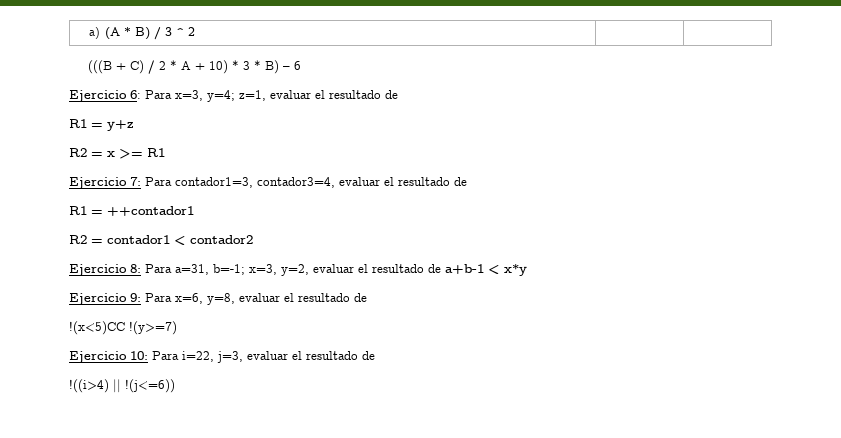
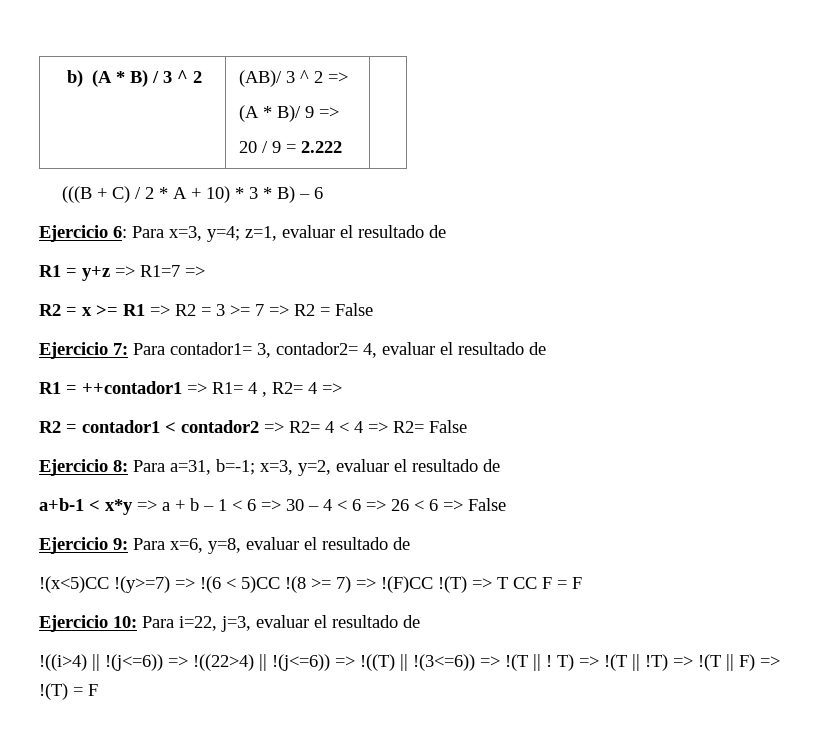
- a) (A * B) / 3 ^ 2 | |
+ b) (A * B) / 3 ^ 2 | (AB)/ 3 ^ 2 =>
+ (A * B)/ 9 =>
+ 20 / 9 = 2.222 |
- R1 = y+z
+ R1 = y+z => R1=7 =>
- R2 = x >= R1
+ R2 = x >= R1 => R2 = 3 >= 7 => R2 = False
- Ejercicio 7: Para contador1=3, contador3=4, evaluar el resultado de
+ Ejercicio 7: Para contador1= 3, contador2= 4, evaluar el resultado de
- R1 = ++contador1
+ R1 = ++contador1 => R1= 4 , R2= 4 =>
- R2 = contador1 < contador2
+ R2 = contador1 < contador2 => R2= 4 < 4 => R2= False
- Ejercicio 8: Para a=31, b=-1; x=3, y=2, evaluar el resultado de a+b-1 < x*y
+ Ejercicio 8: Para a=31, b=-1; x=3, y=2, evaluar el resultado de
+ a+b-1 < x*y => a + b – 1 < 6 => 30 – 4 < 6 => 26 < 6 => False
- !(x<5)CC !(y>=7)
+ !(x<5)CC !(y>=7) => !(6 < 5)CC !(8 >= 7) => !(F)CC !(T) => T CC F = F
- !((i>4) || !(j<=6))
+ !((i>4) || !(j<=6)) => !((22>4) || !(j<=6)) => !((T) || !(3<=6)) => !(T || ! T) => !(T || !T) => !(T || F) => !(T) = F

